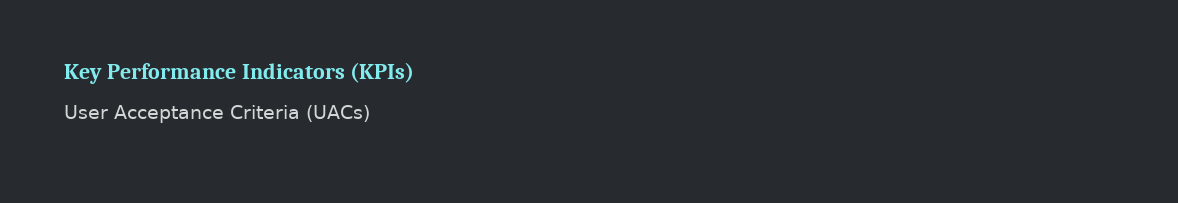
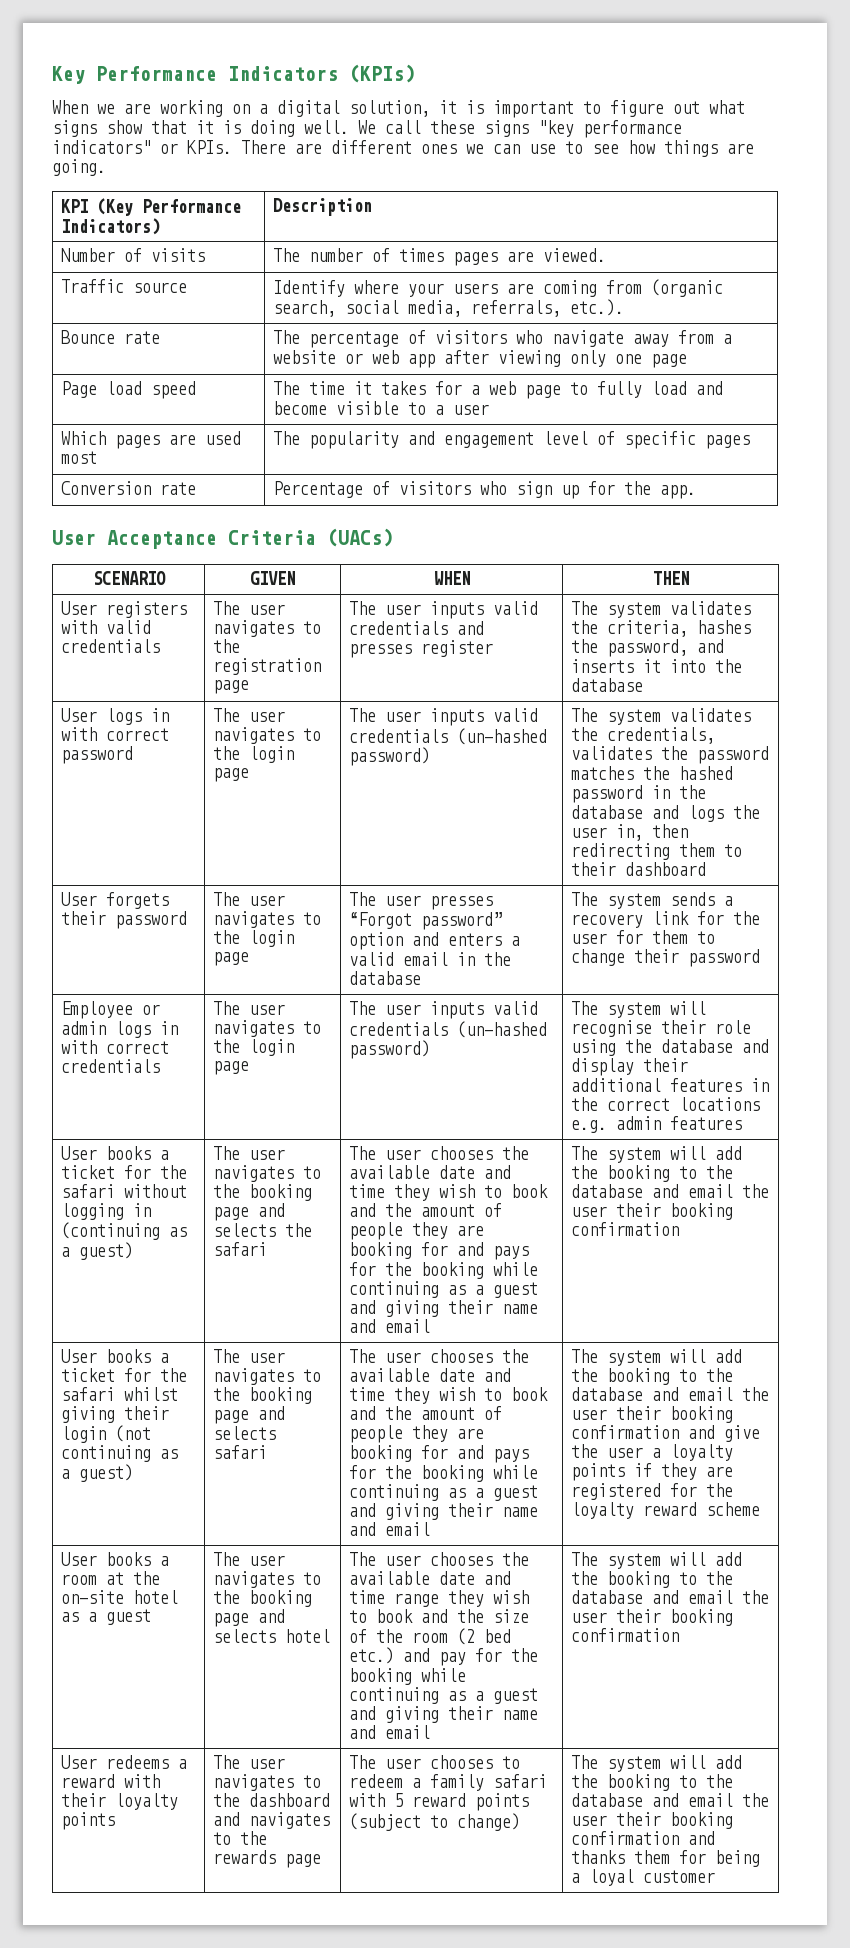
+ When we are working on a digital solution, it is important to figure out what signs show that it is doing well. We call these signs "key performance indicators" or KPIs. There are different ones we can use to see how things are going.
+ KPI (Key Performance Indicators) | Description
+ Number of visits | The number of times pages are viewed.
+ Traffic source | Identify where your users are coming from (organic search, social media, referrals, etc.).
+ Bounce rate | The percentage of visitors who navigate away from a website or web app after viewing only one page
+ Page load speed | The time it takes for a web page to fully load and become visible to a user
+ Which pages are used most | The popularity and engagement level of specific pages
+ Conversion rate | Percentage of visitors who sign up for the app.
  User Acceptance Criteria (UACs)
+ SCENARIO | GIVEN | WHEN | THEN
+ User registers with valid credentials | The user navigates to the registration page | The user inputs valid credentials and presses register | The system validates the criteria, hashes the password, and inserts it into the database
+ User logs in with correct password | The user navigates to the login page | The user inputs valid credentials (un-hashed password) | The system validates the credentials, validates the password matches the hashed password in the database and logs the user in, then redirecting them to their dashboard
+ User forgets their password | The user navigates to the login page | The user presses “Forgot password” option and enters a valid email in the database | The system sends a recovery link for the user for them to change their password
+ Employee or admin logs in with correct credentials | The user navigates to the login page | The user inputs valid credentials (un-hashed password) | The system will recognise their role using the database and display their additional features in the correct locations e.g. admin features
+ User books a ticket for the safari without logging in (continuing as a guest) | The user navigates to the booking page and selects the safari | The user chooses the available date and time they wish to book and the amount of people they are booking for and pays for the booking while continuing as a guest and giving their name and email | The system will add the booking to the database and email the user their booking confirmation
+ User books a ticket for the safari whilst giving their login (not continuing as a guest) | The user navigates to the booking page and selects safari | The user chooses the available date and time they wish to book and the amount of people they are booking for and pays for the booking while continuing as a guest and giving their name and email | The system will add the booking to the database and email the user their booking confirmation and give the user a loyalty points if they are registered for the loyalty reward scheme
+ User books a room at the on-site hotel as a guest | The user navigates to the booking page and selects hotel | The user chooses the available date and time range they wish to book and the size of the room (2 bed etc.) and pay for the booking while continuing as a guest and giving their name and email | The system will add the booking to the database and email the user their booking confirmation
+ User redeems a reward with their loyalty points | The user navigates to the dashboard and navigates to the rewards page | The user chooses to redeem a family safari with 5 reward points (subject to change) | The system will add the booking to the database and email the user their booking confirmation and thanks them for being a loyal customer

